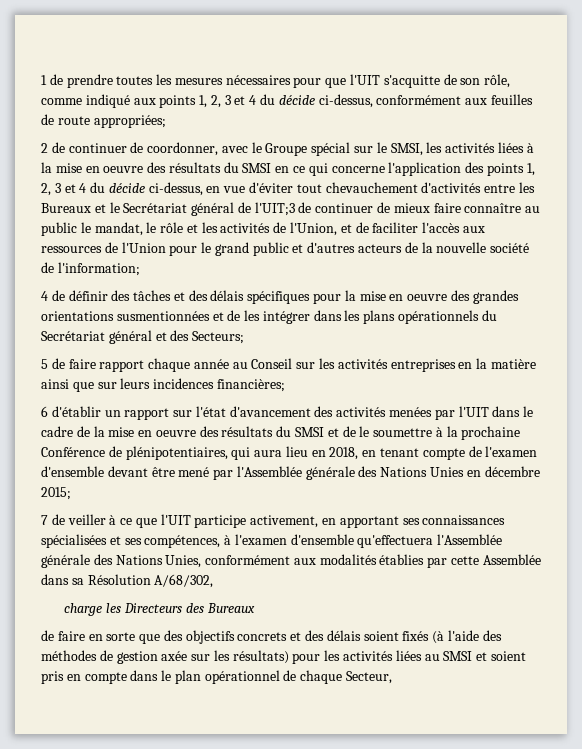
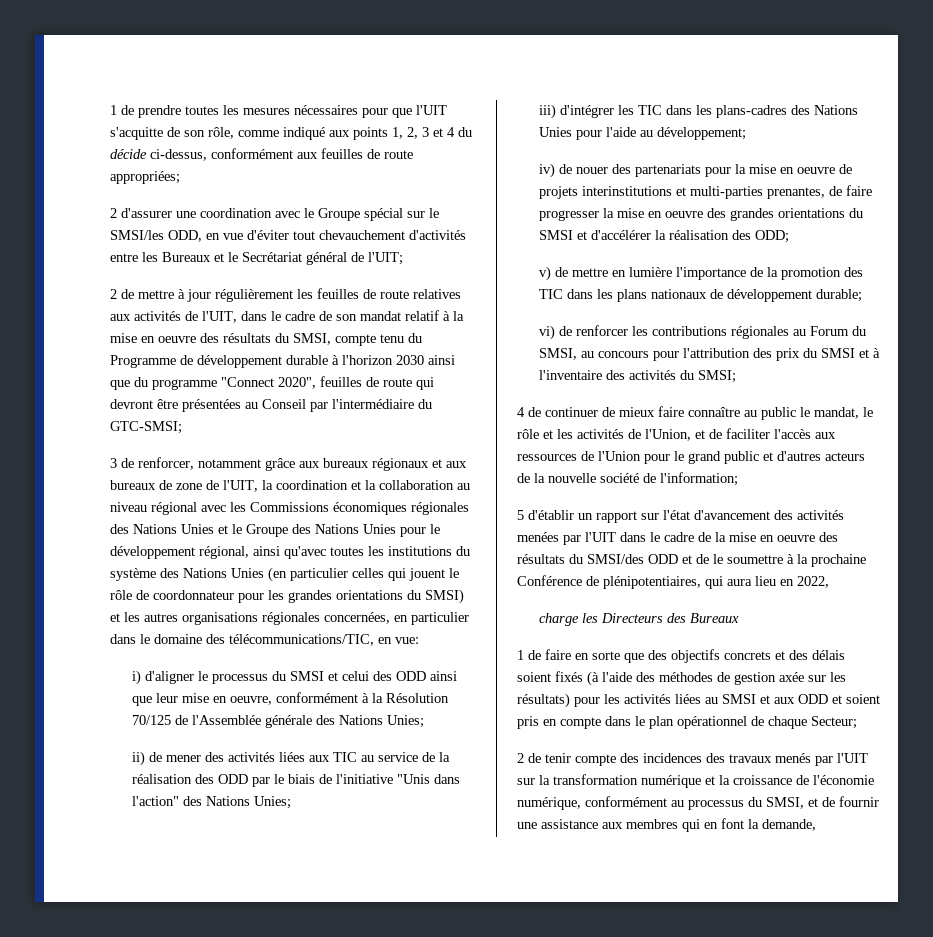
- 2 de continuer de coordonner, avec le Groupe spécial sur le SMSI, les activités liées à la mise en oeuvre des résultats du SMSI en ce qui concerne l'application des points 1, 2, 3 et 4 du décide ci-dessus, en vue d'éviter tout chevauchement d'activités entre les Bureaux et le Secrétariat général de l'UIT;3 de continuer de mieux faire connaître au public le mandat, le rôle et les activités de l'Union, et de faciliter l'accès aux ressources de l'Union pour le grand public et d'autres acteurs de la nouvelle société de l'information;
+ 2 d'assurer une coordination avec le Groupe spécial sur le SMSI/les ODD, en vue d'éviter tout chevauchement d'activités entre les Bureaux et le Secrétariat général de l'UIT;
+ 2 de mettre à jour régulièrement les feuilles de route relatives aux activités de l'UIT, dans le cadre de son mandat relatif à la mise en oeuvre des résultats du SMSI, compte tenu du Programme de développement durable à l'horizon 2030 ainsi que du programme "Connect 2020", feuilles de route qui devront être présentées au Conseil par l'intermédiaire du GTC-SMSI;
+ 3 de renforcer, notamment grâce aux bureaux régionaux et aux bureaux de zone de l'UIT, la coordination et la collaboration au niveau régional avec les Commissions économiques régionales des Nations Unies et le Groupe des Nations Unies pour le développement régional, ainsi qu'avec toutes les institutions du système des Nations Unies (en particulier celles qui jouent le rôle de coordonnateur pour les grandes orientations du SMSI) et les autres organisations régionales concernées, en particulier dans le domaine des télécommunications/TIC, en vue:
+ i) d'aligner le processus du SMSI et celui des ODD ainsi que leur mise en oeuvre, conformément à la Résolution 70/125 de l'Assemblée générale des Nations Unies;
+ ii) de mener des activités liées aux TIC au service de la réalisation des ODD par le biais de l'initiative "Unis dans l'action" des Nations Unies;
+ iii) d'intégrer les TIC dans les plans-cadres des Nations Unies pour l'aide au développement;
+ iv) de nouer des partenariats pour la mise en oeuvre de projets interinstitutions et multi-parties prenantes, de faire progresser la mise en oeuvre des grandes orientations du SMSI et d'accélérer la réalisation des ODD;
+ v) de mettre en lumière l'importance de la promotion des TIC dans les plans nationaux de développement durable;
+ vi) de renforcer les contributions régionales au Forum du SMSI, au concours pour l'attribution des prix du SMSI et à l'inventaire des activités du SMSI;
+ 4 de continuer de mieux faire connaître au public le mandat, le rôle et les activités de l'Union, et de faciliter l'accès aux ressources de l'Union pour le grand public et d'autres acteurs de la nouvelle société de l'information;
- 4 de définir des tâches et des délais spécifiques pour la mise en oeuvre des grandes orientations susmentionnées et de les intégrer dans les plans opérationnels du Secrétariat général et des Secteurs;
- 5 de faire rapport chaque année au Conseil sur les activités entreprises en la matière ainsi que sur leurs incidences financières;
- 6 d'établir un rapport sur l'état d'avancement des activités menées par l'UIT dans le cadre de la mise en oeuvre des résultats du SMSI et de le soumettre à la prochaine Conférence de plénipotentiaires, qui aura lieu en 2018, en tenant compte de l'examen d'ensemble devant être mené par l'Assemblée générale des Nations Unies en décembre 2015;
- 7 de veiller à ce que l'UIT participe activement, en apportant ses connaissances spécialisées et ses compétences, à l'examen d'ensemble qu'effectuera l'Assemblée générale des Nations Unies, conformément aux modalités établies par cette Assemblée dans sa Résolution A/68/302,
+ 5 d'établir un rapport sur l'état d'avancement des activités menées par l'UIT dans le cadre de la mise en oeuvre des résultats du SMSI/des ODD et de le soumettre à la prochaine Conférence de plénipotentiaires, qui aura lieu en 2022,
- de faire en sorte que des objectifs concrets et des délais soient fixés (à l'aide des méthodes de gestion axée sur les résultats) pour les activités liées au SMSI et soient pris en compte dans le plan opérationnel de chaque Secteur,
+ 1 de faire en sorte que des objectifs concrets et des délais soient fixés (à l'aide des méthodes de gestion axée sur les résultats) pour les activités liées au SMSI et aux ODD et soient pris en compte dans le plan opérationnel de chaque Secteur;
+ 2 de tenir compte des incidences des travaux menés par l'UIT sur la transformation numérique et la croissance de l'économie numérique, conformément au processus du SMSI, et de fournir une assistance aux membres qui en font la demande,

